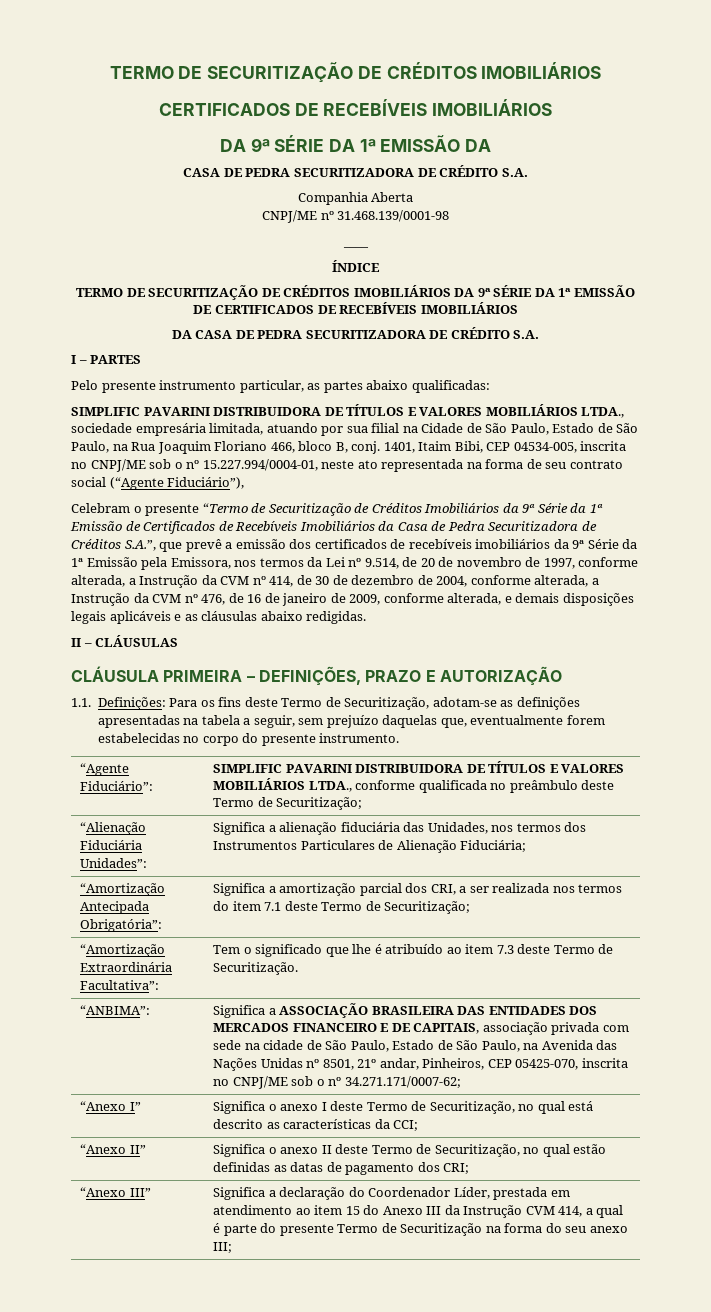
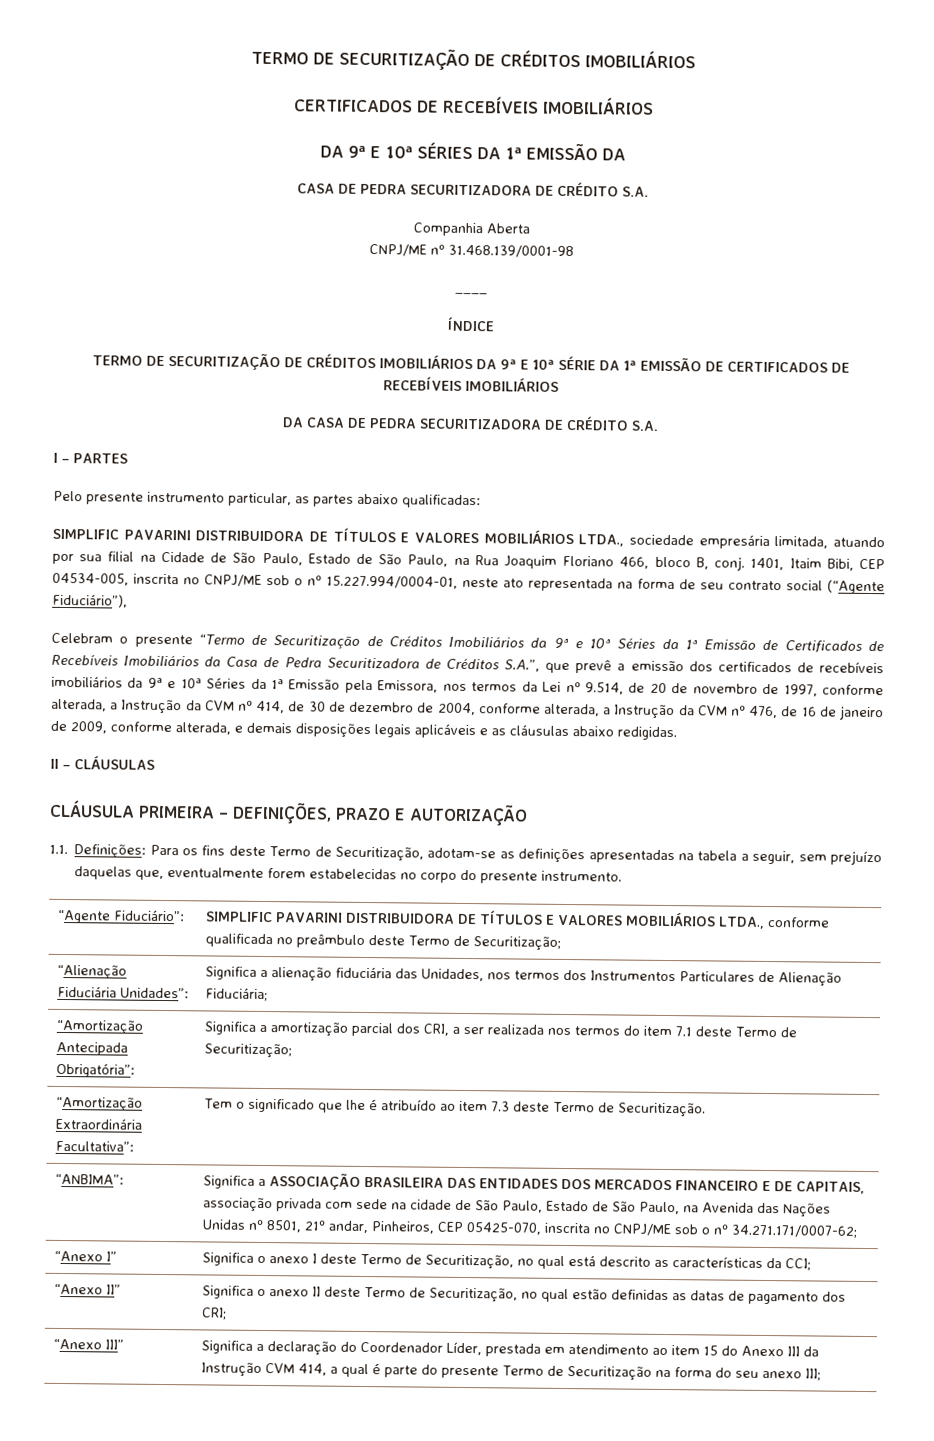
- DA 9ª SÉRIE DA 1ª EMISSÃO DA
+ DA 9ª E 10ª SÉRIES DA 1ª EMISSÃO DA
- TERMO DE SECURITIZAÇÃO DE CRÉDITOS IMOBILIÁRIOS DA 9ª SÉRIE DA 1ª EMISSÃO DE CERTIFICADOS DE RECEBÍVEIS IMOBILIÁRIOS
+ TERMO DE SECURITIZAÇÃO DE CRÉDITOS IMOBILIÁRIOS DA 9ª E 10ª SÉRIE DA 1ª EMISSÃO DE CERTIFICADOS DE RECEBÍVEIS IMOBILIÁRIOS
- Celebram o presente “Termo de Securitização de Créditos Imobiliários da 9ª Série da 1ª Emissão de Certificados de Recebíveis Imobiliários da Casa de Pedra Securitizadora de Créditos S.A.”, que prevê a emissão dos certificados de recebíveis imobiliários da 9ª Série da 1ª Emissão pela Emissora, nos termos da Lei nº 9.514, de 20 de novembro de 1997, conforme alterada, a Instrução da CVM nº 414, de 30 de dezembro de 2004, conforme alterada, a Instrução da CVM nº 476, de 16 de janeiro de 2009, conforme alterada, e demais disposições legais aplicáveis e as cláusulas abaixo redigidas.
+ Celebram o presente “Termo de Securitização de Créditos Imobiliários da 9ª e 10ª Séries da 1ª Emissão de Certificados de Recebíveis Imobiliários da Casa de Pedra Securitizadora de Créditos S.A.”, que prevê a emissão dos certificados de recebíveis imobiliários da 9ª e 10ª Séries da 1ª Emissão pela Emissora, nos termos da Lei nº 9.514, de 20 de novembro de 1997, conforme alterada, a Instrução da CVM nº 414, de 30 de dezembro de 2004, conforme alterada, a Instrução da CVM nº 476, de 16 de janeiro de 2009, conforme alterada, e demais disposições legais aplicáveis e as cláusulas abaixo redigidas.

